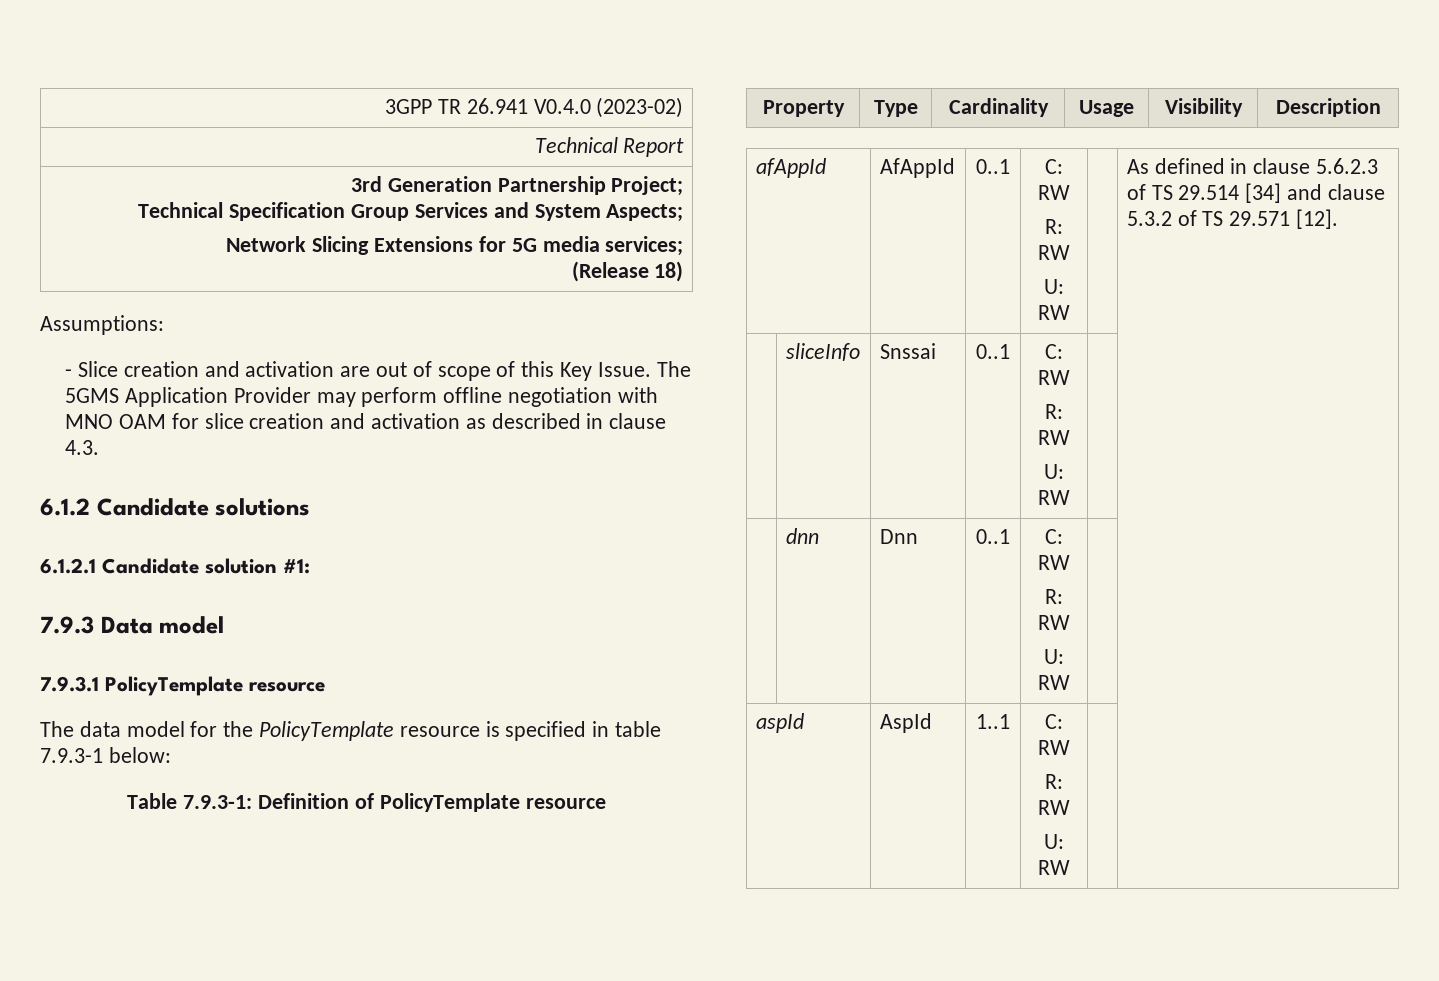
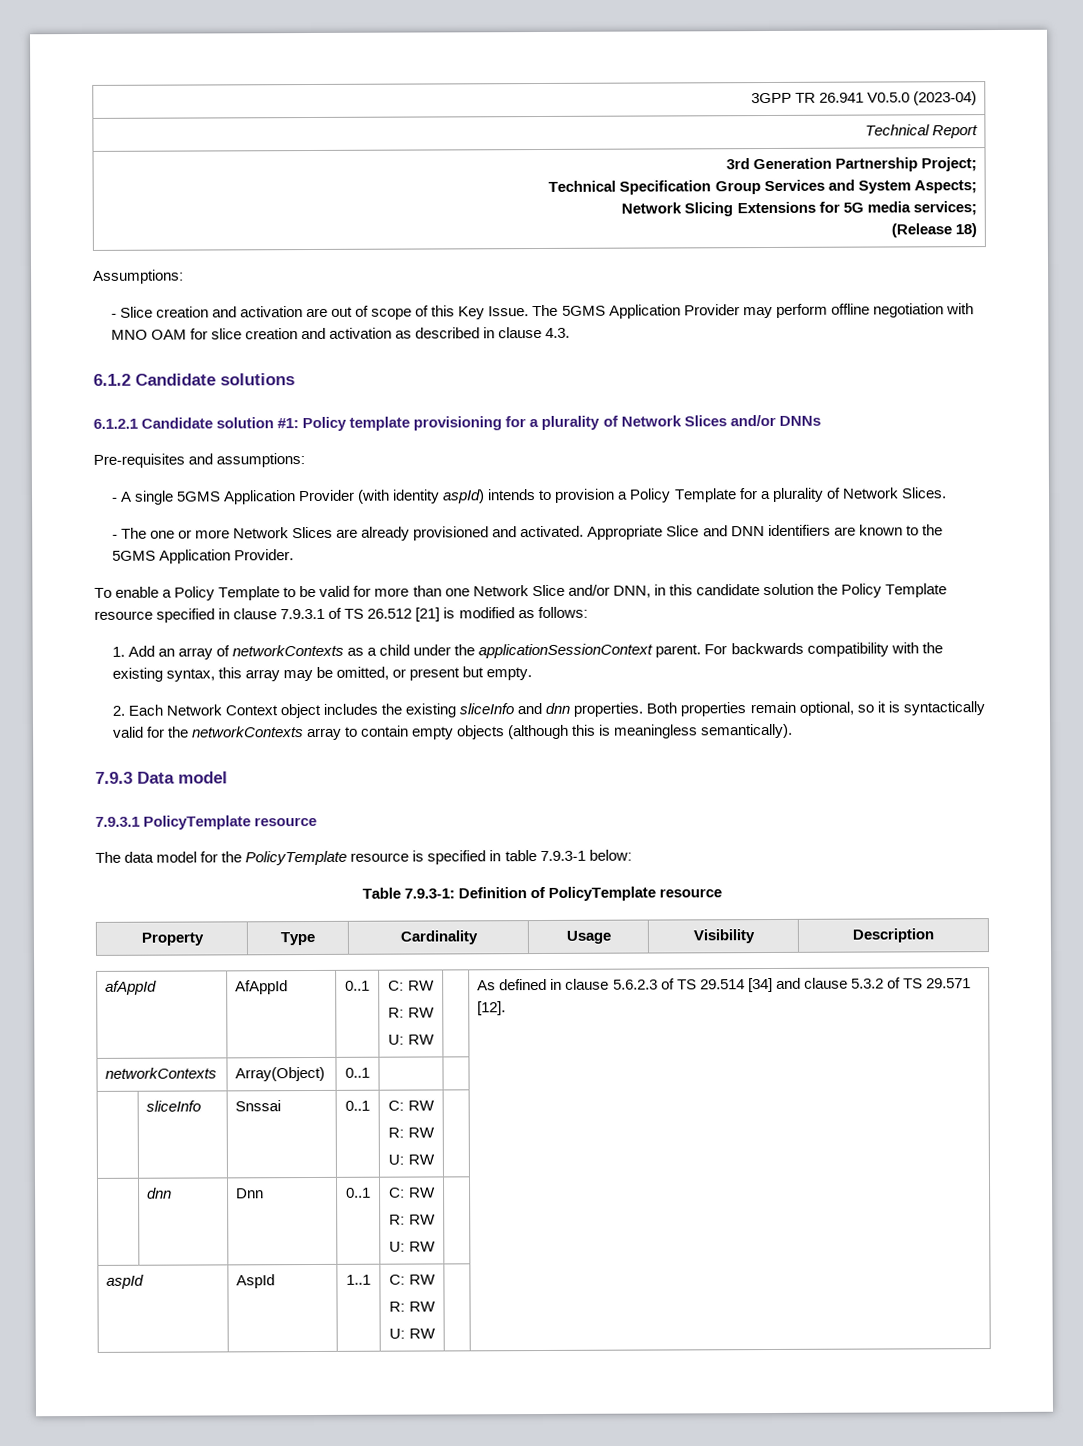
- 3GPP TR 26.941 V0.4.0 (2023-02)
+ 3GPP TR 26.941 V0.5.0 (2023-04)
- 6.1.2.1 Candidate solution #1:
+ 6.1.2.1 Candidate solution #1: Policy template provisioning for a plurality of Network Slices and/or DNNs
+ Pre-requisites and assumptions:
+ - A single 5GMS Application Provider (with identity aspId) intends to provision a Policy Template for a plurality of Network Slices.
+ - The one or more Network Slices are already provisioned and activated. Appropriate Slice and DNN identifiers are known to the 5GMS Application Provider.
+ To enable a Policy Template to be valid for more than one Network Slice and/or DNN, in this candidate solution the Policy Template resource specified in clause 7.9.3.1 of TS 26.512 [21] is modified as follows:
+ 1. Add an array of networkContexts as a child under the applicationSessionContext parent. For backwards compatibility with the existing syntax, this array may be omitted, or present but empty.
+ 2. Each Network Context object includes the existing sliceInfo and dnn properties. Both properties remain optional, so it is syntactically valid for the networkContexts array to contain empty objects (although this is meaningless semantically).
+ networkContexts | Array(Object) | 0..1 | | |

